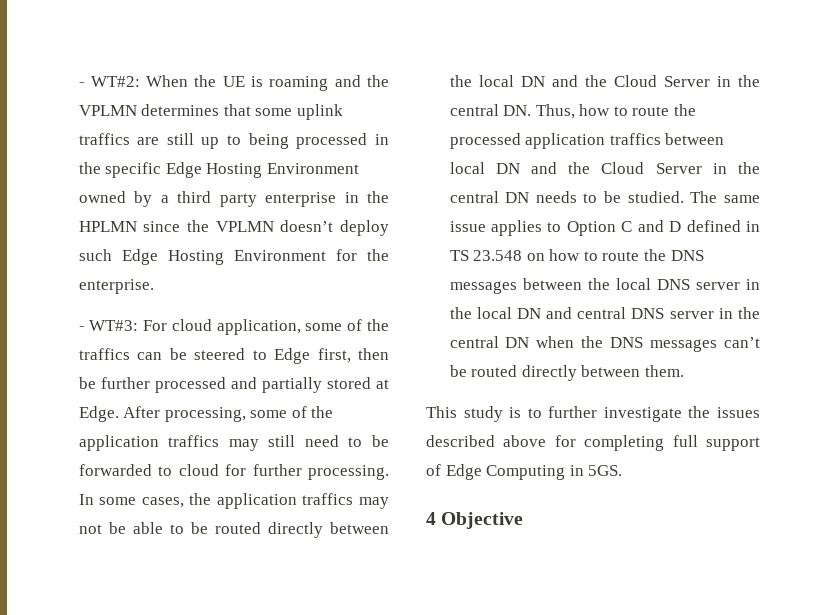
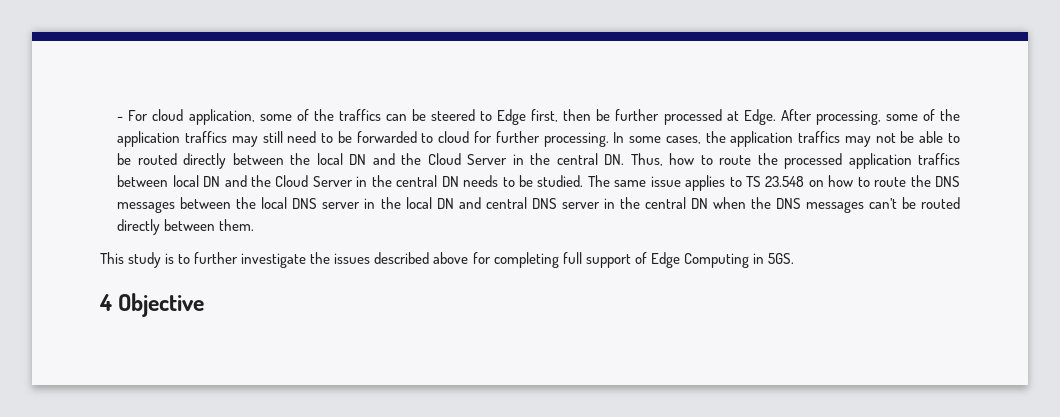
- - WT#2: When the UE is roaming and the VPLMN determines that some uplink traffics are still up to being processed in the specific Edge Hosting Environment owned by a third party enterprise in the HPLMN since the VPLMN doesn’t deploy such Edge Hosting Environment for the enterprise.
- - WT#3: For cloud application, some of the traffics can be steered to Edge first, then be further processed and partially stored at Edge.
+ - For cloud application, some of the traffics can be steered to Edge first, then be further processed at Edge.
- The same issue applies to Option C and D defined in TS 23.548 on how to route the DNS messages between the local DNS server in the local DN and central DNS server in the central DN when the DNS messages can’t be routed directly between them.
+ The same issue applies to TS 23.548 on how to route the DNS messages between the local DNS server in the local DN and central DNS server in the central DN when the DNS messages can’t be routed directly between them.

